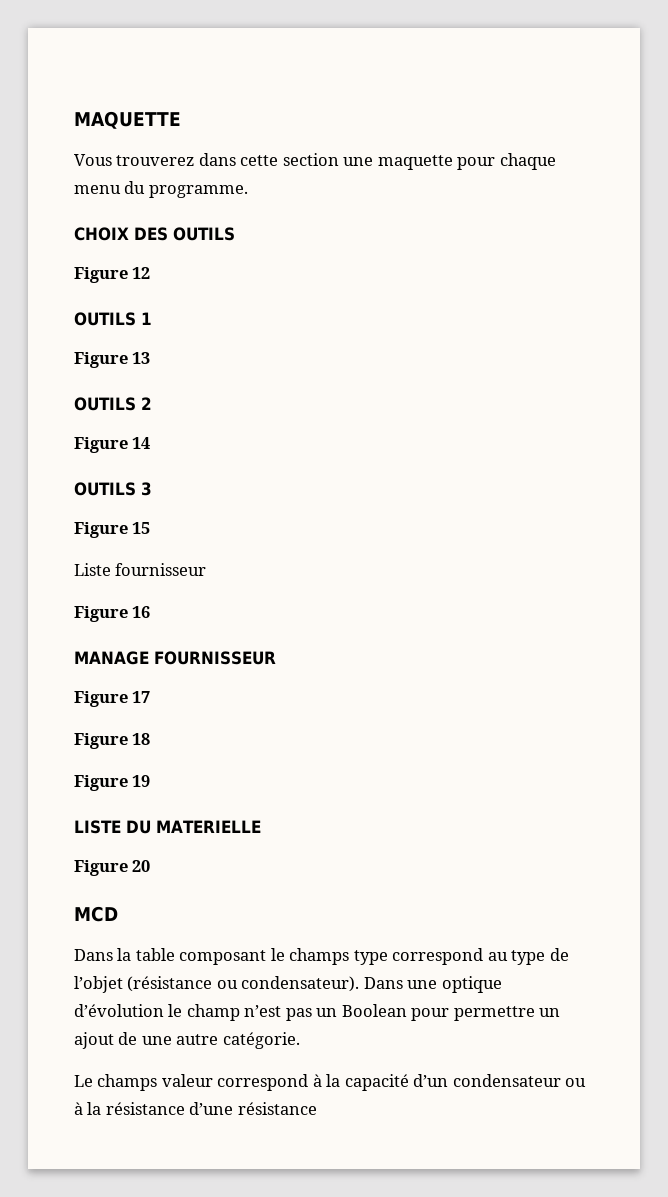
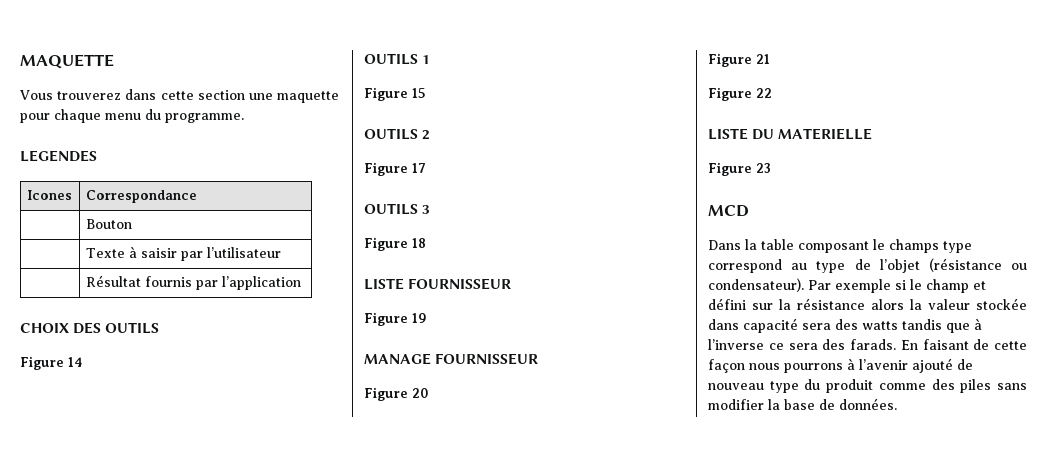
+ LEGENDES
+ Icones | Correspondance
+ | Bouton
+ | Texte à saisir par l’utilisateur
+ | Résultat fournis par l’application
- Figure 12
+ Figure 14
- Figure 13
+ Figure 15
- Figure 14
+ Figure 17
- Figure 15
- Liste fournisseur
- Figure 16
+ Figure 18
+ LISTE FOURNISSEUR
+ Figure 19
- Figure 17
- Figure 18
- Figure 19
+ Figure 20
+ Figure 21
+ Figure 22
- Figure 20
+ Figure 23
- Dans une optique d’évolution le champ n’est pas un Boolean pour permettre un ajout de une autre catégorie.
- Le champs valeur correspond à la capacité d’un condensateur ou à la résistance d’une résistance
+ Par exemple si le champ et défini sur la résistance alors la valeur stockée dans capacité sera des watts tandis que à l’inverse ce sera des farads. En faisant de cette façon nous pourrons à l’avenir ajouté de nouveau type du produit comme des piles sans modifier la base de données.

